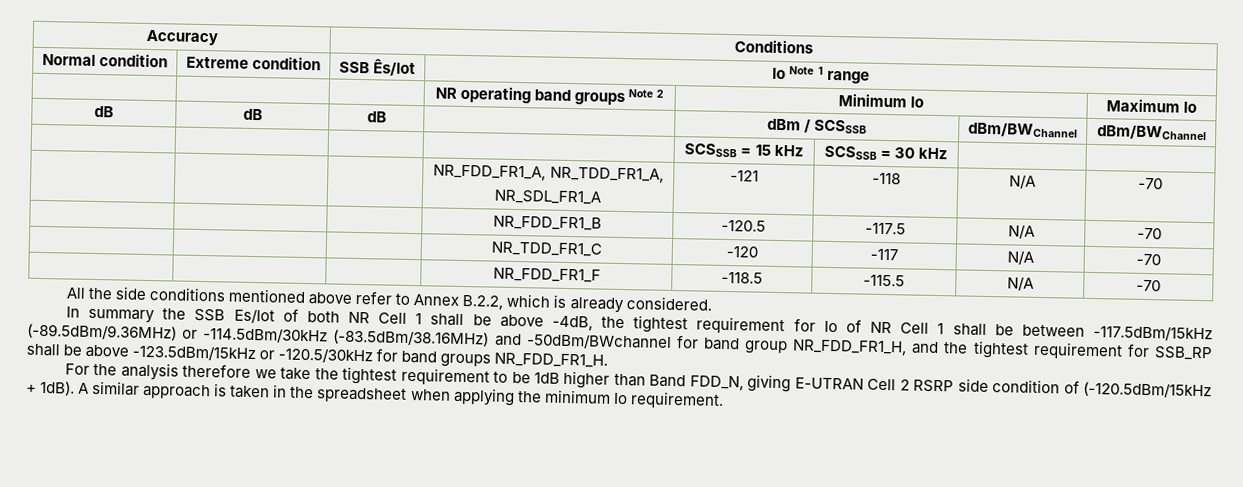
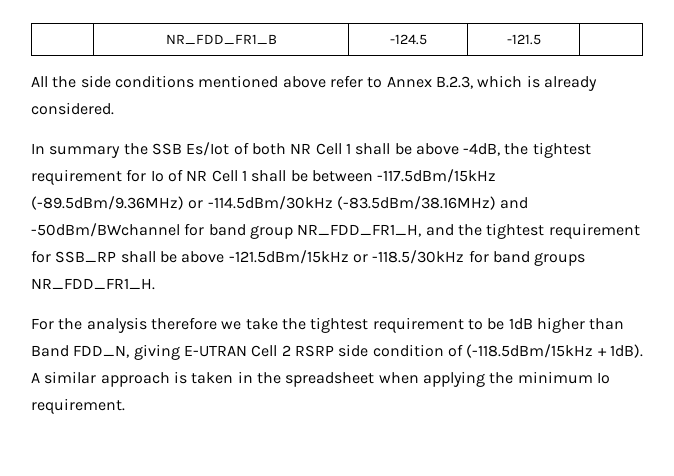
- Accuracy | Conditions
- Normal condition | Extreme condition | SSB Ês/Iot | Io Note 1 range
- | | | NR operating band groups Note 2 | Minimum Io | Maximum Io
- dB | dB | dB | | dBm / SCSSSB | dBm/BWChannel | dBm/BWChannel
- | | | | SCSSSB = 15 kHz | SCSSSB = 30 kHz | |
- | | | NR_FDD_FR1_A, NR_TDD_FR1_A,
- NR_SDL_FR1_A | -121 | -118 | N/A | -70
- | | | NR_FDD_FR1_B | -120.5 | -117.5 | N/A | -70
- | | | NR_TDD_FR1_C | -120 | -117 | N/A | -70
- | | | NR_FDD_FR1_F | -118.5 | -115.5 | N/A | -70
+ | NR_FDD_FR1_B | -124.5 | -121.5 |
- All the side conditions mentioned above refer to Annex B.2.2, which is already considered.
+ All the side conditions mentioned above refer to Annex B.2.3, which is already considered.
- In summary the SSB Es/Iot of both NR Cell 1 shall be above -4dB, the tightest requirement for Io of NR Cell 1 shall be between -117.5dBm/15kHz (-89.5dBm/9.36MHz) or -114.5dBm/30kHz (-83.5dBm/38.16MHz) and -50dBm/BWchannel for band group NR_FDD_FR1_H, and the tightest requirement for SSB_RP shall be above -123.5dBm/15kHz or -120.5/30kHz for band groups NR_FDD_FR1_H.
+ In summary the SSB Es/Iot of both NR Cell 1 shall be above -4dB, the tightest requirement for Io of NR Cell 1 shall be between -117.5dBm/15kHz (-89.5dBm/9.36MHz) or -114.5dBm/30kHz (-83.5dBm/38.16MHz) and -50dBm/BWchannel for band group NR_FDD_FR1_H, and the tightest requirement for SSB_RP shall be above -121.5dBm/15kHz or -118.5/30kHz for band groups NR_FDD_FR1_H.
- For the analysis therefore we take the tightest requirement to be 1dB higher than Band FDD_N, giving E-UTRAN Cell 2 RSRP side condition of (-120.5dBm/15kHz + 1dB).
+ For the analysis therefore we take the tightest requirement to be 1dB higher than Band FDD_N, giving E-UTRAN Cell 2 RSRP side condition of (-118.5dBm/15kHz + 1dB).

